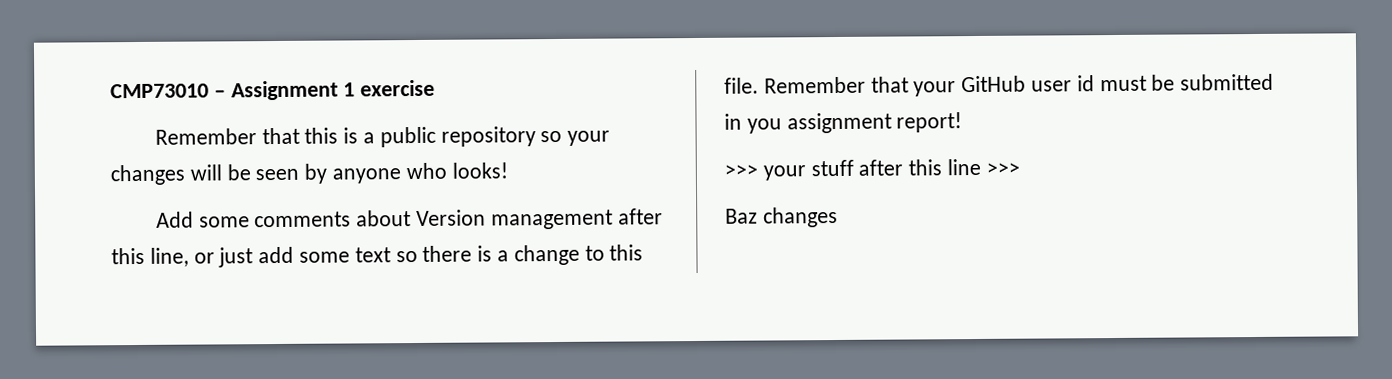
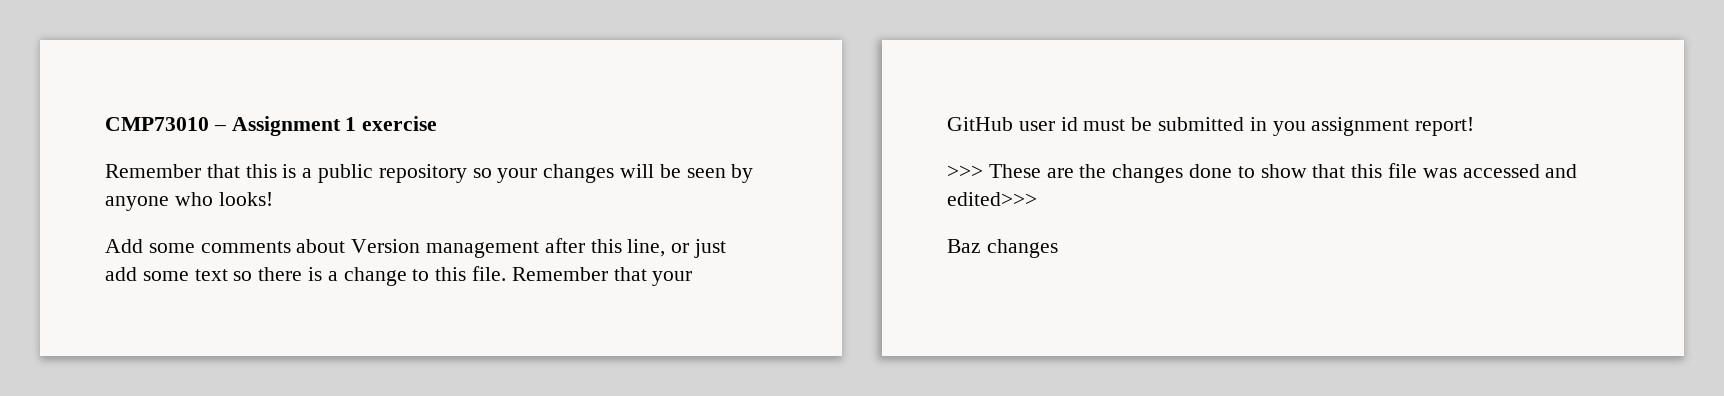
- >>> your stuff after this line >>>
+ >>> These are the changes done to show that this file was accessed and edited>>>

